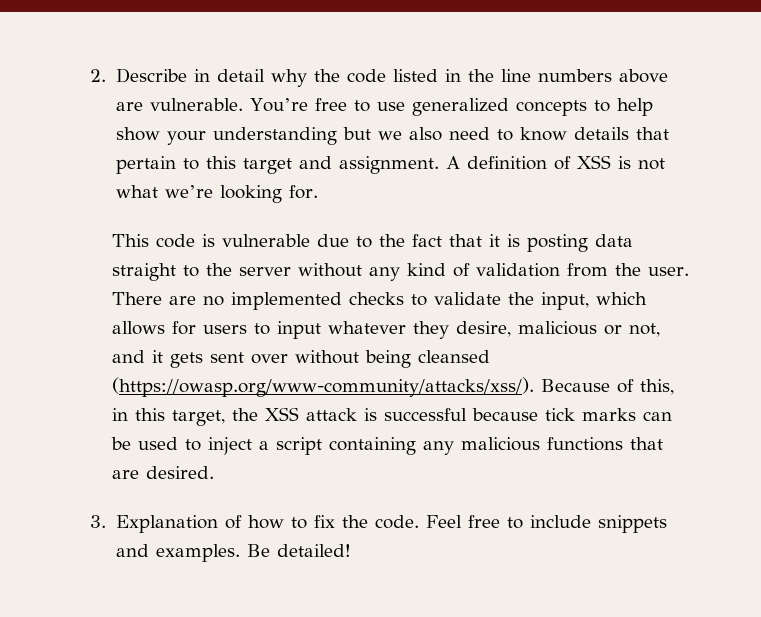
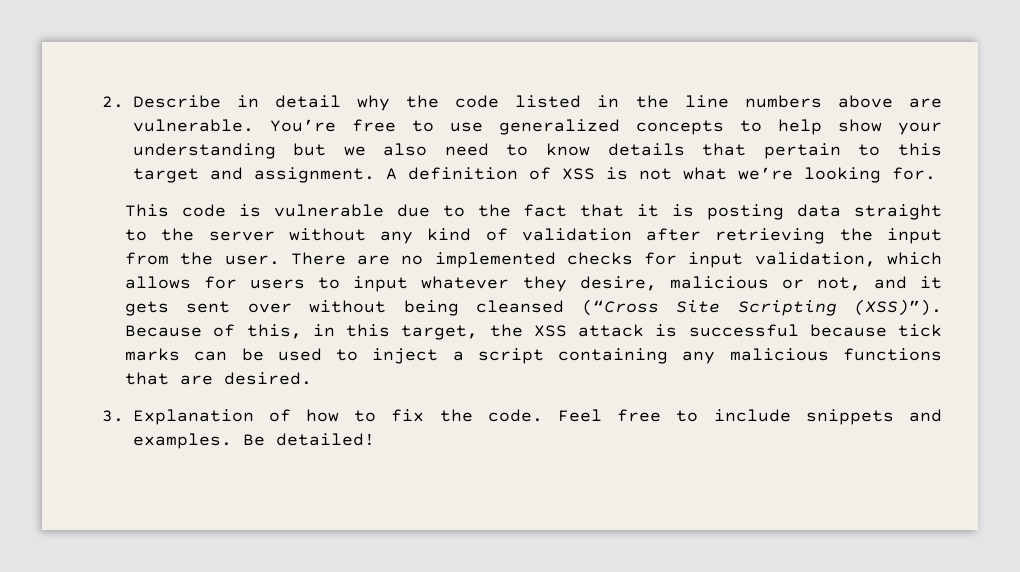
- This code is vulnerable due to the fact that it is posting data straight to the server without any kind of validation from the user.
+ This code is vulnerable due to the fact that it is posting data straight to the server without any kind of validation after retrieving the input from the user.
- There are no implemented checks to validate the input, which allows for users to input whatever they desire, malicious or not, and it gets sent over without being cleansed (https://owasp.org/www-community/attacks/xss/). Because of this, in this target, the XSS attack is successful because tick marks can be used to inject a script containing any malicious functions that are desired.
+ There are no implemented checks for input validation, which allows for users to input whatever they desire, malicious or not, and it gets sent over without being cleansed (“Cross Site Scripting (XSS)”). Because of this, in this target, the XSS attack is successful because tick marks can be used to inject a script containing any malicious functions that are desired.

